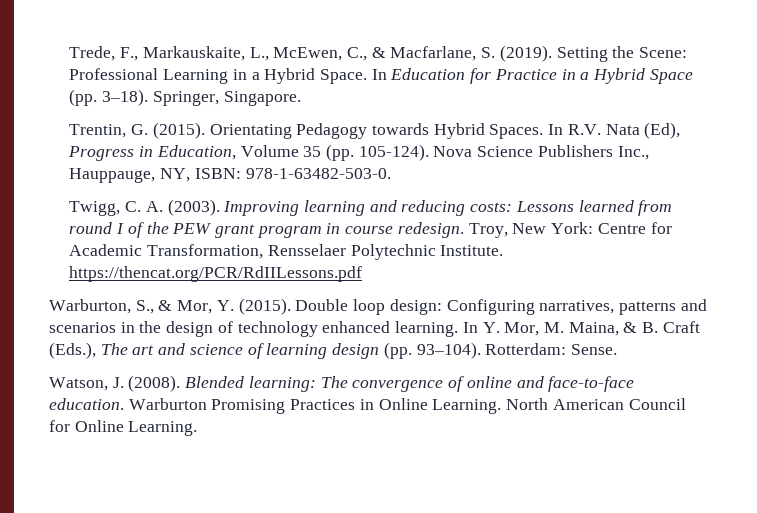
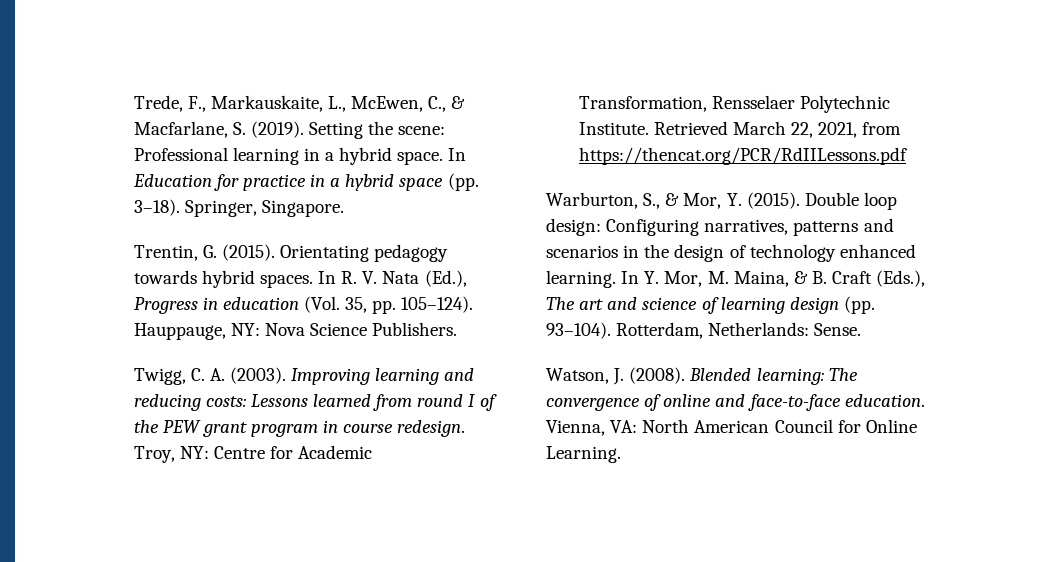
- Setting the Scene: Professional Learning in a Hybrid Space.
+ Setting the scene: Professional learning in a hybrid space.
- In Education for Practice in a Hybrid Space (pp. 3–18).
+ In Education for practice in a hybrid space (pp. 3–18).
- Orientating Pedagogy towards Hybrid Spaces. In R.V. Nata (Ed), Progress in Education, Volume 35 (pp. 105-124). Nova Science Publishers Inc., Hauppauge, NY, ISBN: 978-1-63482-503-0.
+ Orientating pedagogy towards hybrid spaces. In R. V. Nata (Ed.), Progress in education (Vol. 35, pp. 105–124). Hauppauge, NY: Nova Science Publishers.
- Troy, New York: Centre for Academic Transformation, Rensselaer Polytechnic Institute. https://thencat.org/PCR/RdIILessons.pdf
+ Troy, NY: Centre for Academic Transformation, Rensselaer Polytechnic Institute. Retrieved March 22, 2021, from https://thencat.org/PCR/RdIILessons.pdf
- Rotterdam: Sense.
+ Rotterdam, Netherlands: Sense.
- Warburton Promising Practices in Online Learning. North American Council for Online Learning.
+ Vienna, VA: North American Council for Online Learning.

